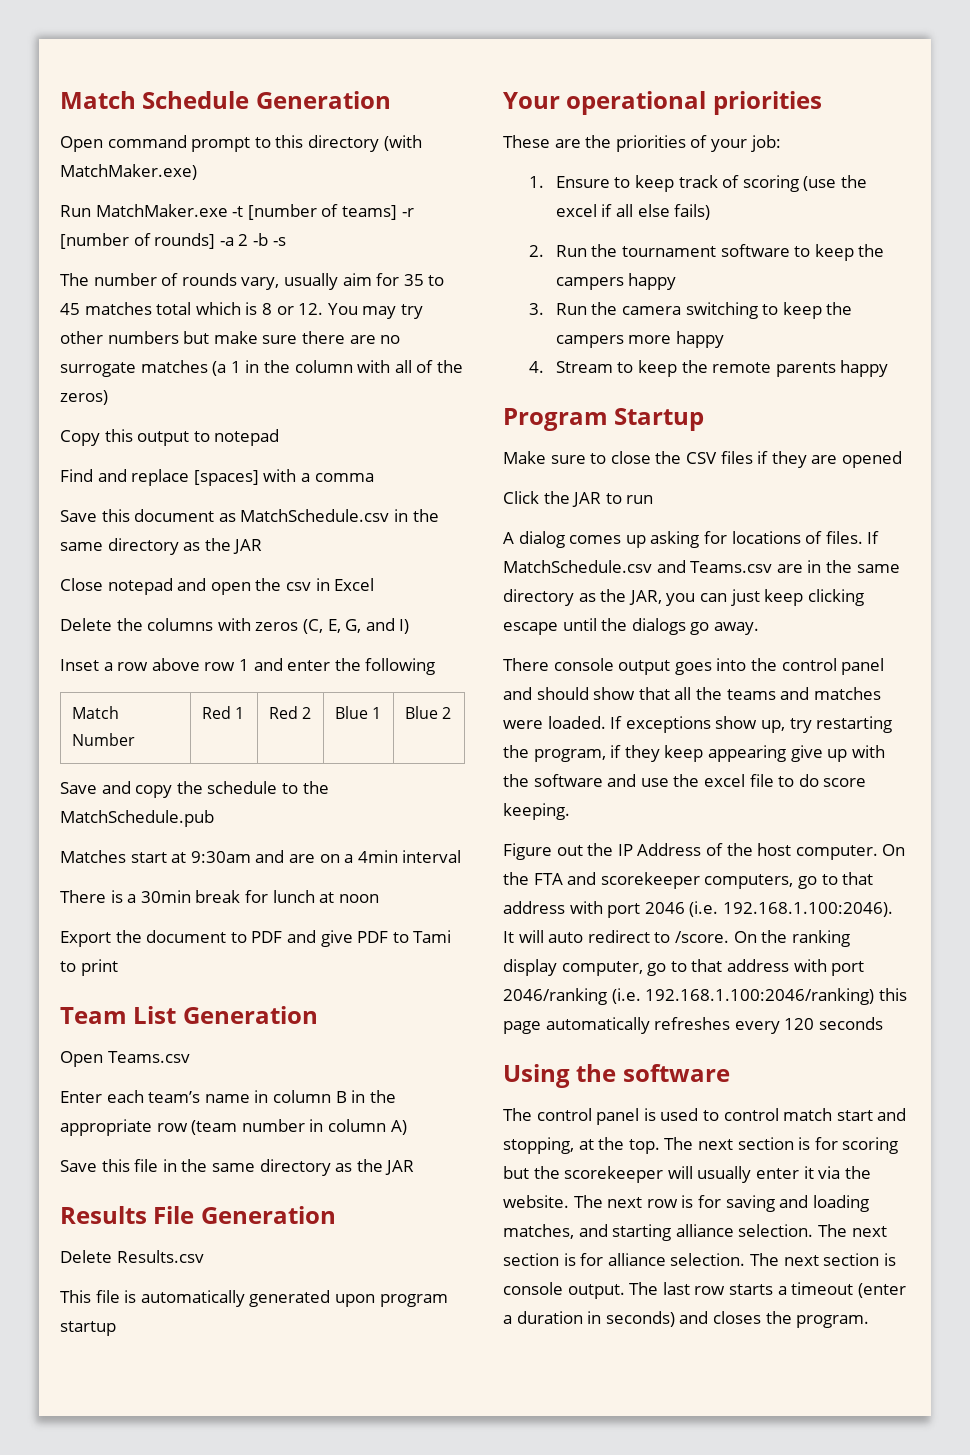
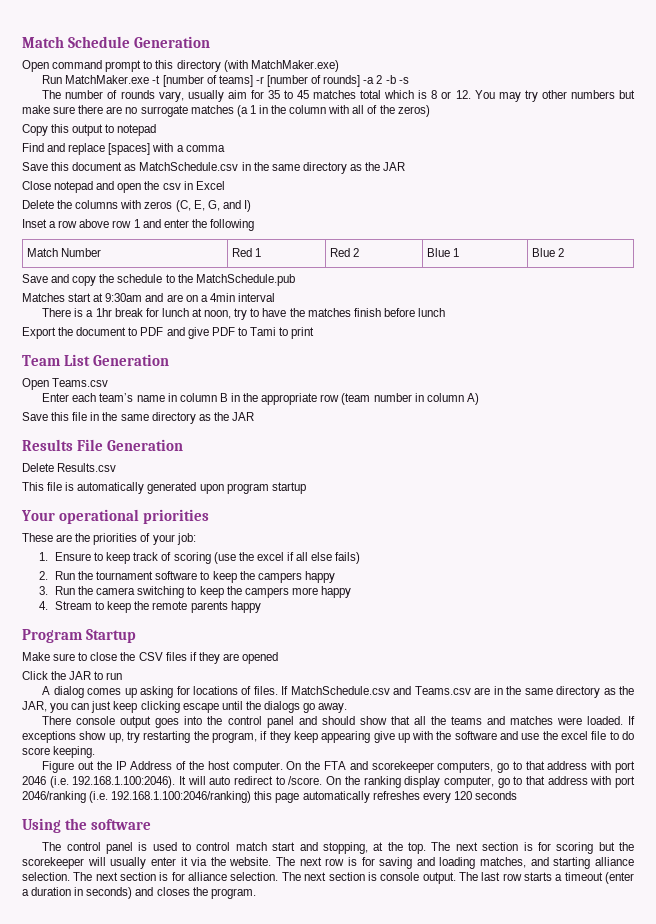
- There is a 30min break for lunch at noon
+ There is a 1hr break for lunch at noon, try to have the matches finish before lunch

